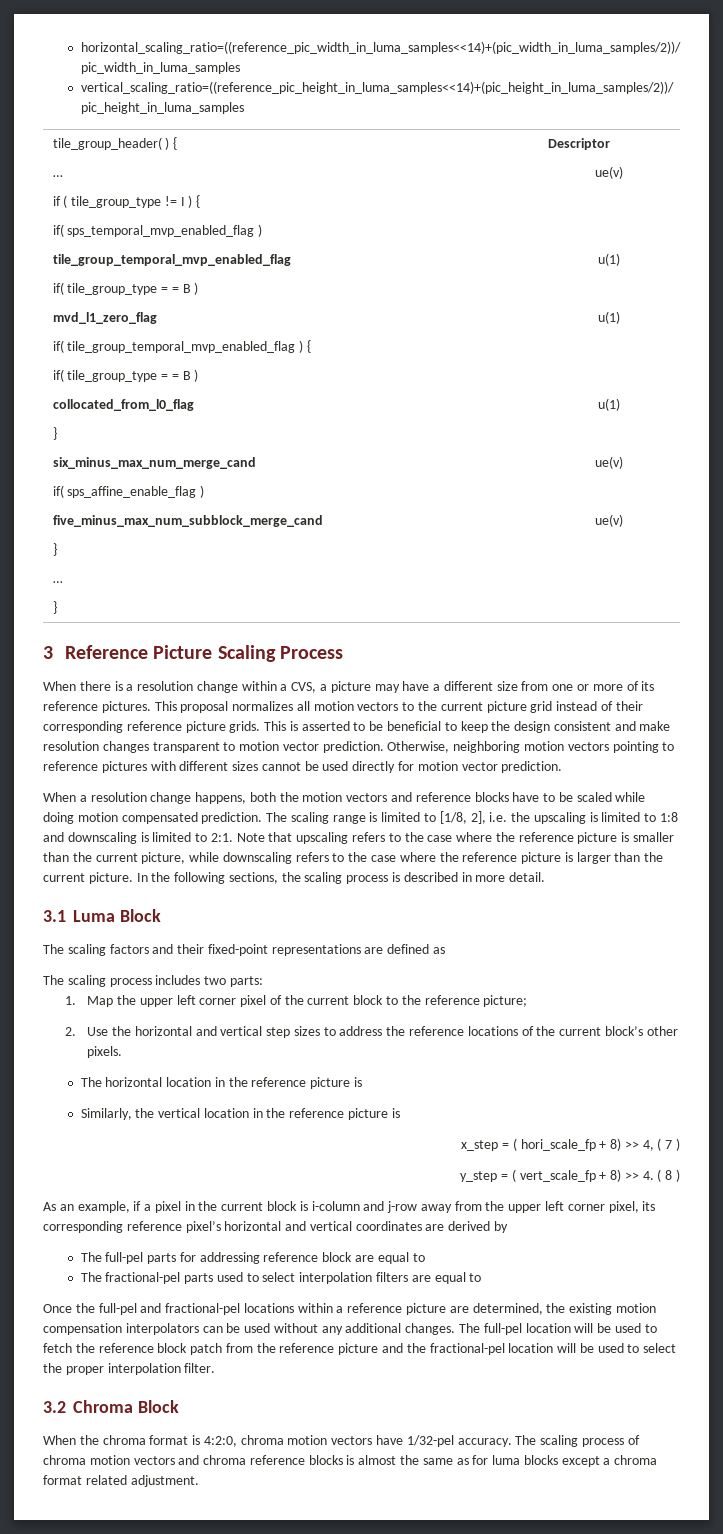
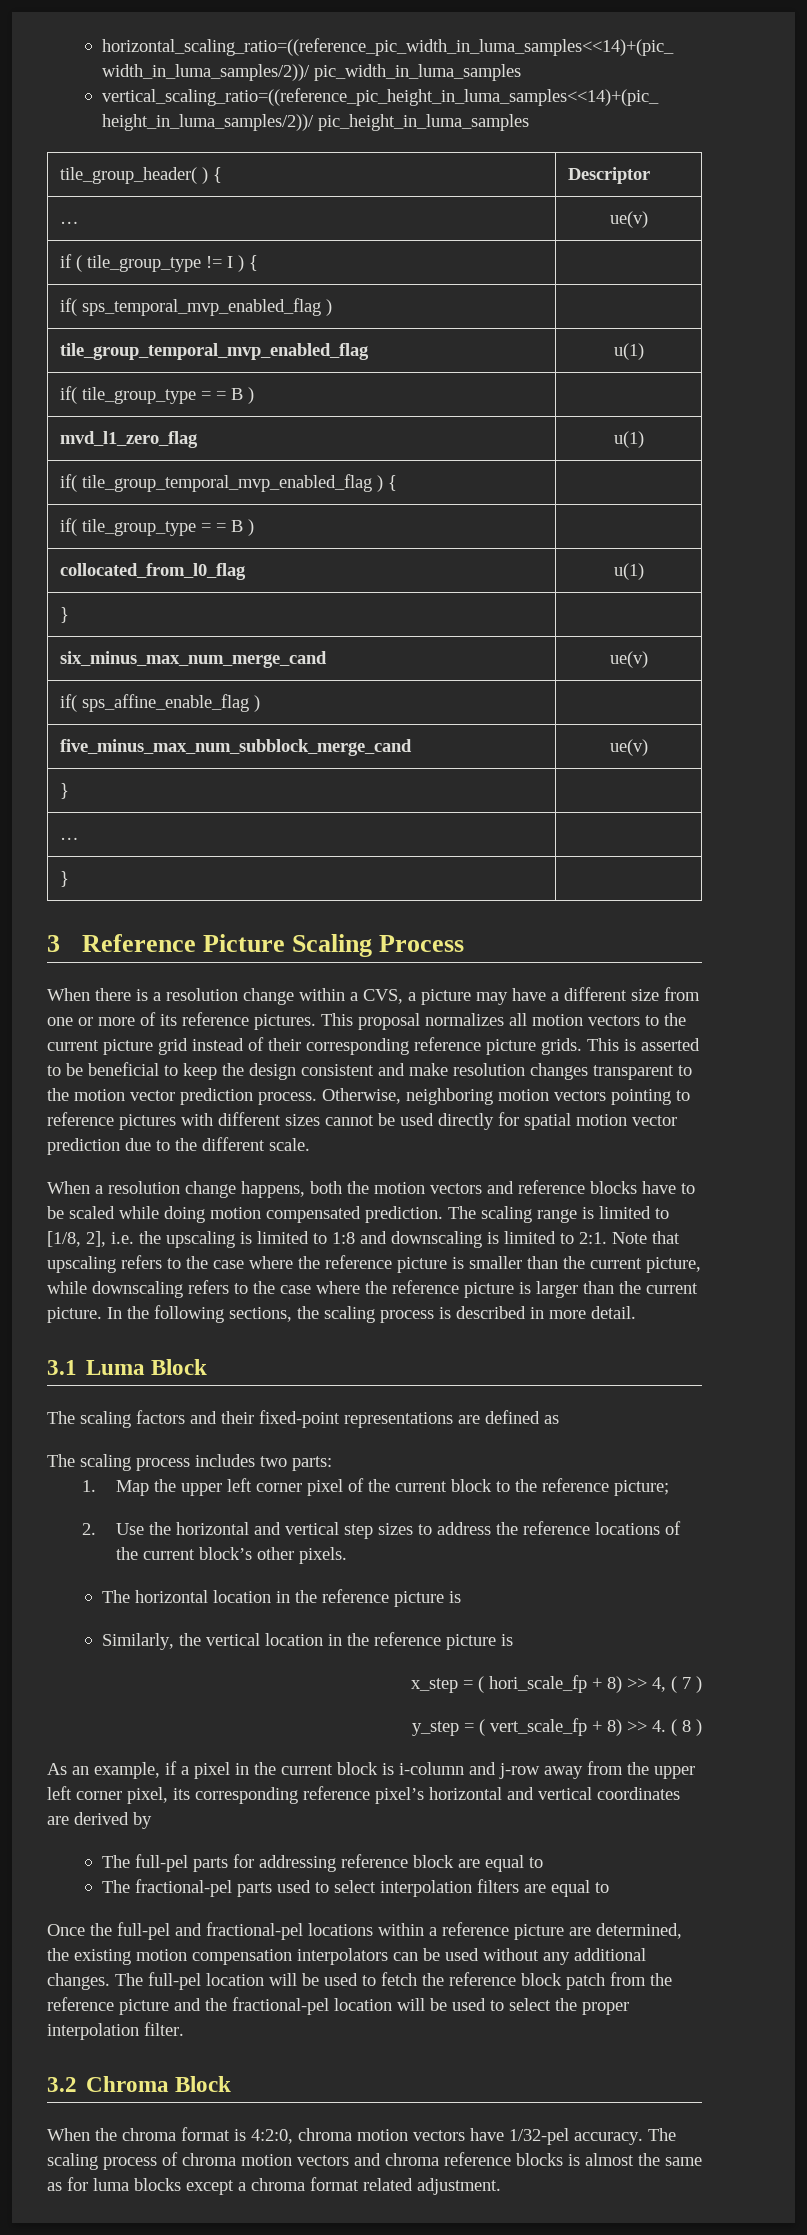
- This is asserted to be beneficial to keep the design consistent and make resolution changes transparent to motion vector prediction.
+ This is asserted to be beneficial to keep the design consistent and make resolution changes transparent to the motion vector prediction process.
- Otherwise, neighboring motion vectors pointing to reference pictures with different sizes cannot be used directly for motion vector prediction.
+ Otherwise, neighboring motion vectors pointing to reference pictures with different sizes cannot be used directly for spatial motion vector prediction due to the different scale.

